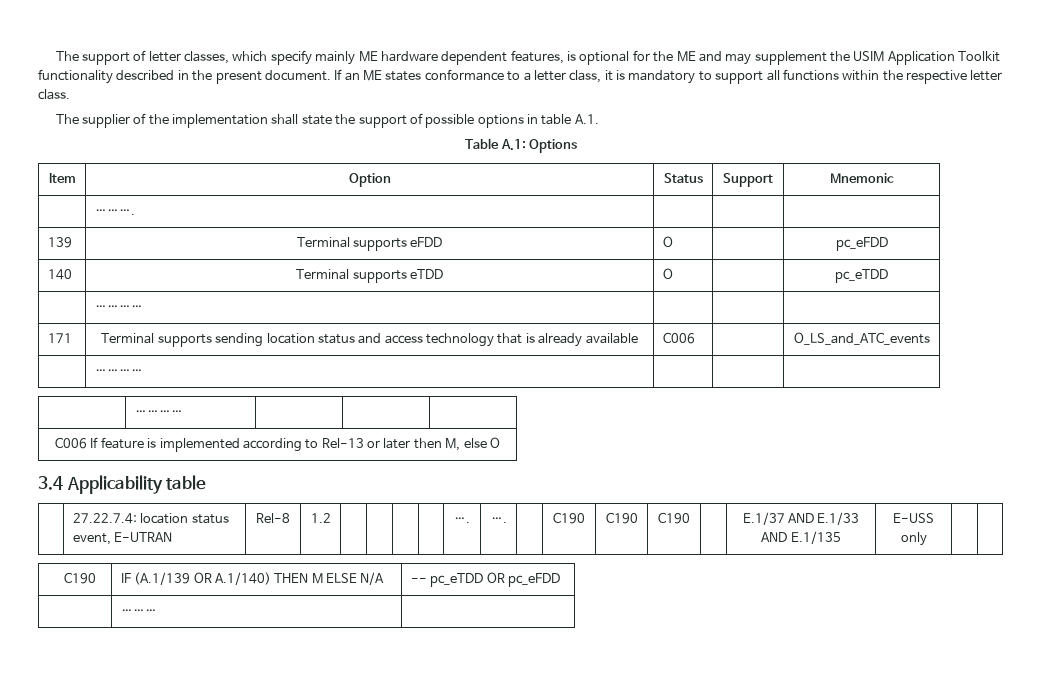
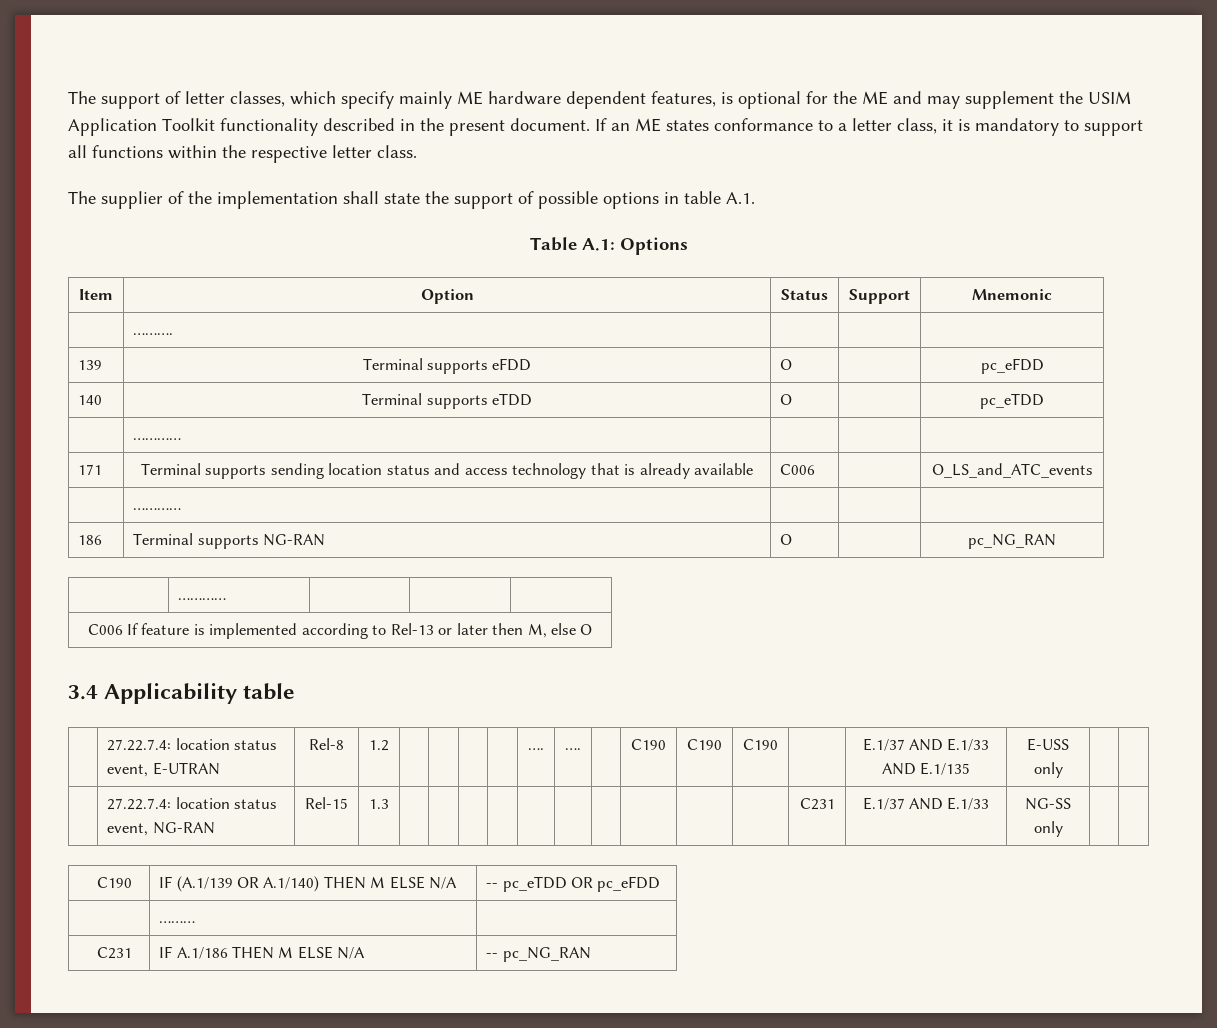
+ 186 | Terminal supports NG-RAN | O | | pc_NG_RAN
+ | 27.22.7.4: location status event, NG-RAN | Rel-15 | 1.3 | | | | | | | | | | | C231 | E.1/37 AND E.1/33 | NG-SS only | |
+ C231 | IF A.1/186 THEN M ELSE N/A | -- pc_NG_RAN

